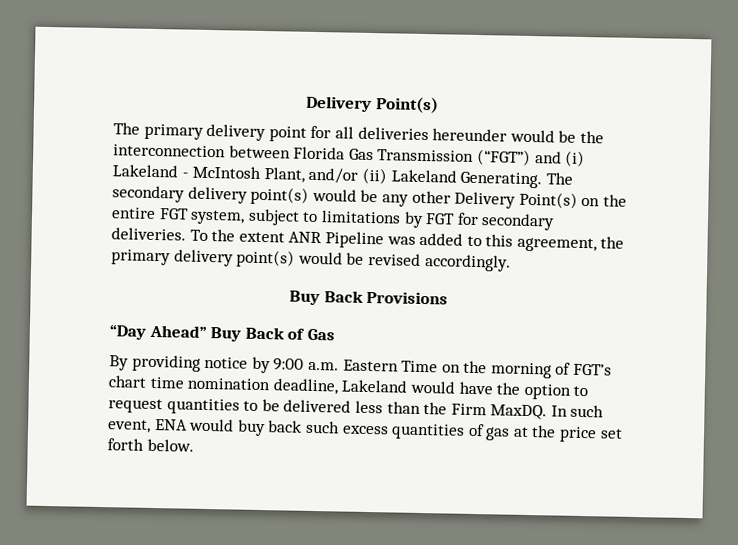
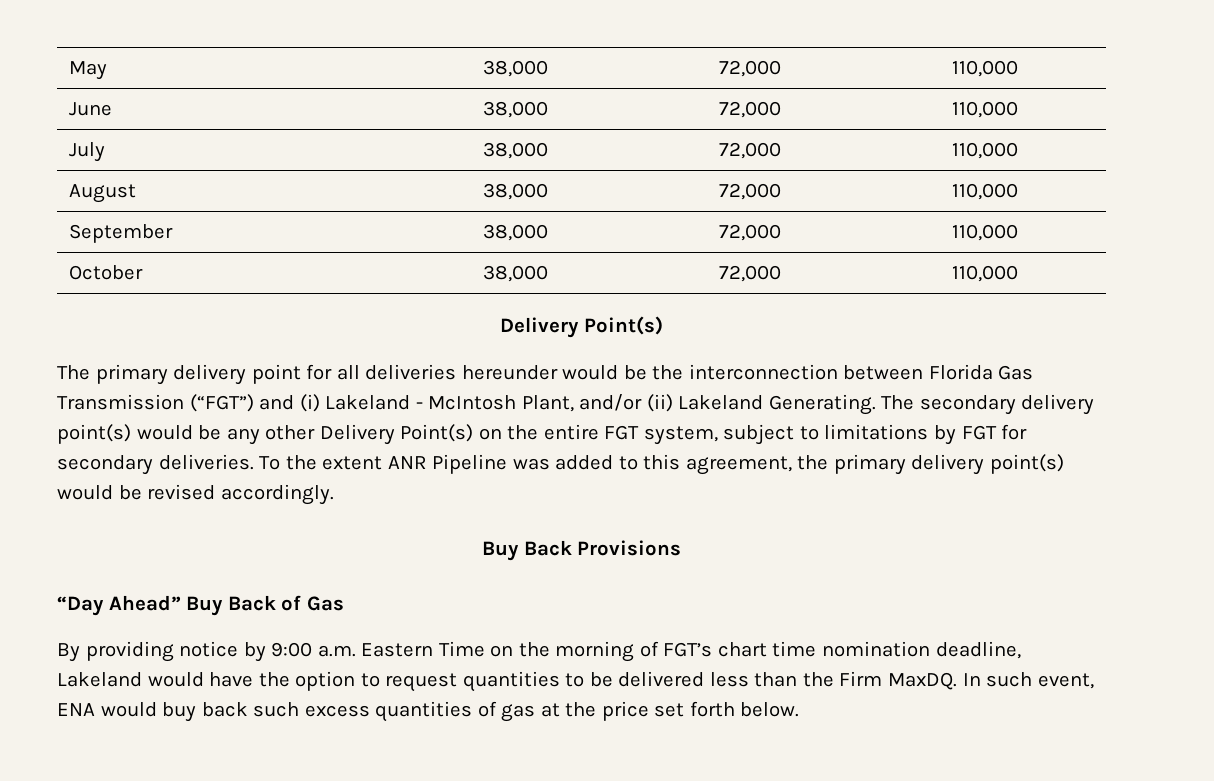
+ May | 38,000 | 72,000 | 110,000
+ June | 38,000 | 72,000 | 110,000
+ July | 38,000 | 72,000 | 110,000
+ August | 38,000 | 72,000 | 110,000
+ September | 38,000 | 72,000 | 110,000
+ October | 38,000 | 72,000 | 110,000

